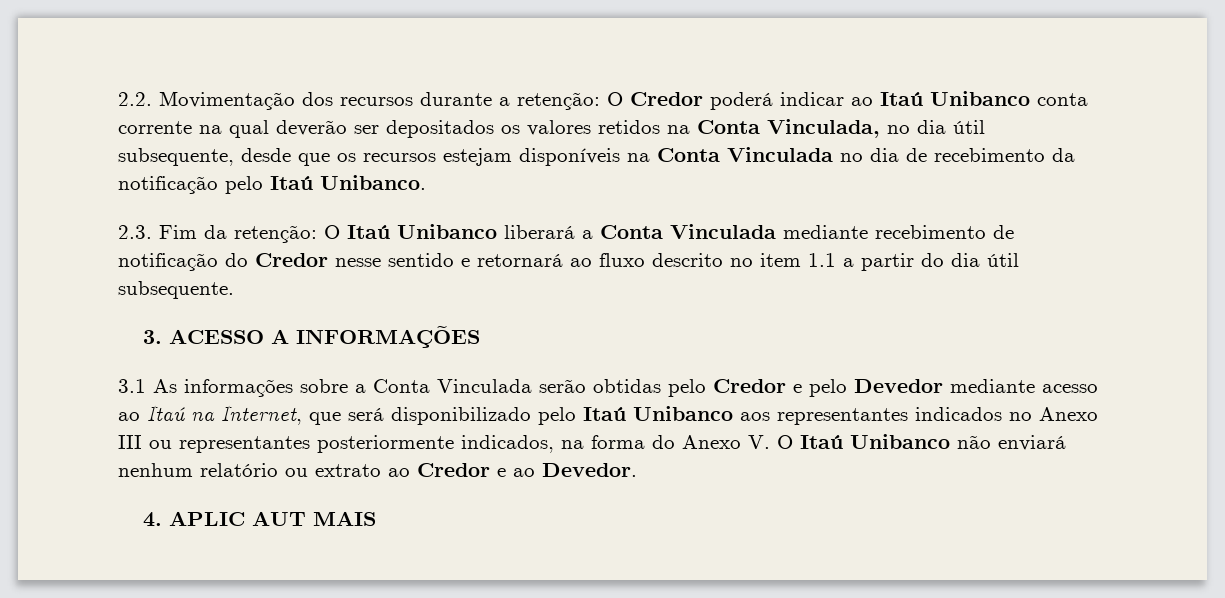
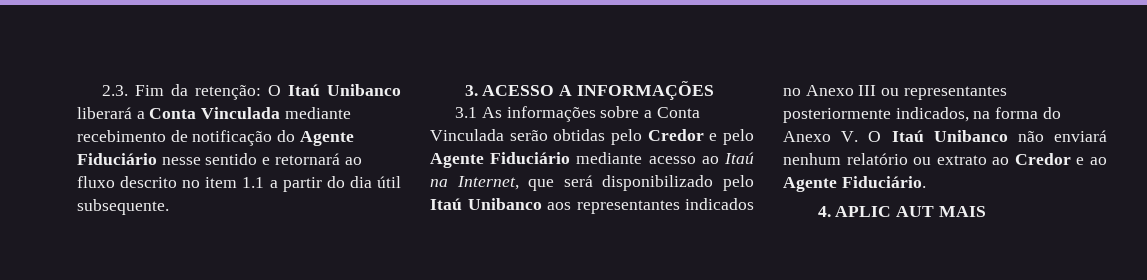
- 2.2. Movimentação dos recursos durante a retenção: O Credor poderá indicar ao Itaú Unibanco conta corrente na qual deverão ser depositados os valores retidos na Conta Vinculada, no dia útil subsequente, desde que os recursos estejam disponíveis na Conta Vinculada no dia de recebimento da notificação pelo Itaú Unibanco.
- 2.3. Fim da retenção: O Itaú Unibanco liberará a Conta Vinculada mediante recebimento de notificação do Credor nesse sentido e retornará ao fluxo descrito no item 1.1 a partir do dia útil subsequente.
+ 2.3. Fim da retenção: O Itaú Unibanco liberará a Conta Vinculada mediante recebimento de notificação do Agente Fiduciário nesse sentido e retornará ao fluxo descrito no item 1.1 a partir do dia útil subsequente.
- 3.1 As informações sobre a Conta Vinculada serão obtidas pelo Credor e pelo Devedor mediante acesso ao Itaú na Internet, que será disponibilizado pelo Itaú Unibanco aos representantes indicados no Anexo III ou representantes posteriormente indicados, na forma do Anexo V. O Itaú Unibanco não enviará nenhum relatório ou extrato ao Credor e ao Devedor.
+ 3.1 As informações sobre a Conta Vinculada serão obtidas pelo Credor e pelo Agente Fiduciário mediante acesso ao Itaú na Internet, que será disponibilizado pelo Itaú Unibanco aos representantes indicados no Anexo III ou representantes posteriormente indicados, na forma do Anexo V. O Itaú Unibanco não enviará nenhum relatório ou extrato ao Credor e ao Agente Fiduciário.

